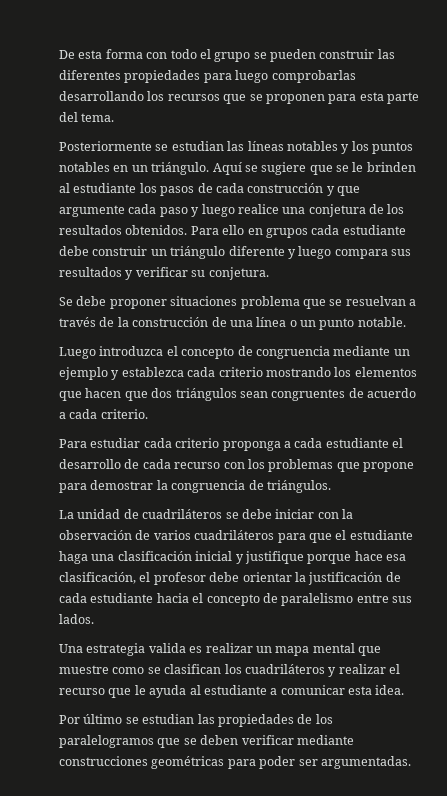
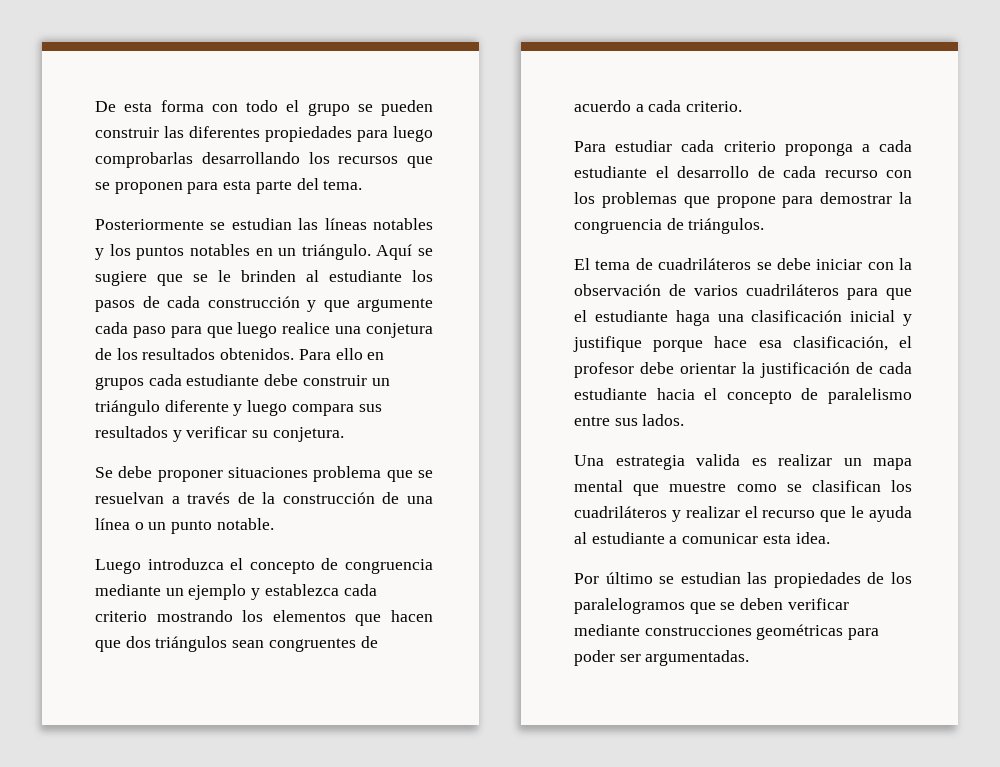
- Aquí se sugiere que se le brinden al estudiante los pasos de cada construcción y que argumente cada paso y luego realice una conjetura de los resultados obtenidos.
+ Aquí se sugiere que se le brinden al estudiante los pasos de cada construcción y que argumente cada paso para que luego realice una conjetura de los resultados obtenidos.
- La unidad de cuadriláteros se debe iniciar con la observación de varios cuadriláteros para que el estudiante haga una clasificación inicial y justifique porque hace esa clasificación, el profesor debe orientar la justificación de cada estudiante hacia el concepto de paralelismo entre sus lados.
+ El tema de cuadriláteros se debe iniciar con la observación de varios cuadriláteros para que el estudiante haga una clasificación inicial y justifique porque hace esa clasificación, el profesor debe orientar la justificación de cada estudiante hacia el concepto de paralelismo entre sus lados.

